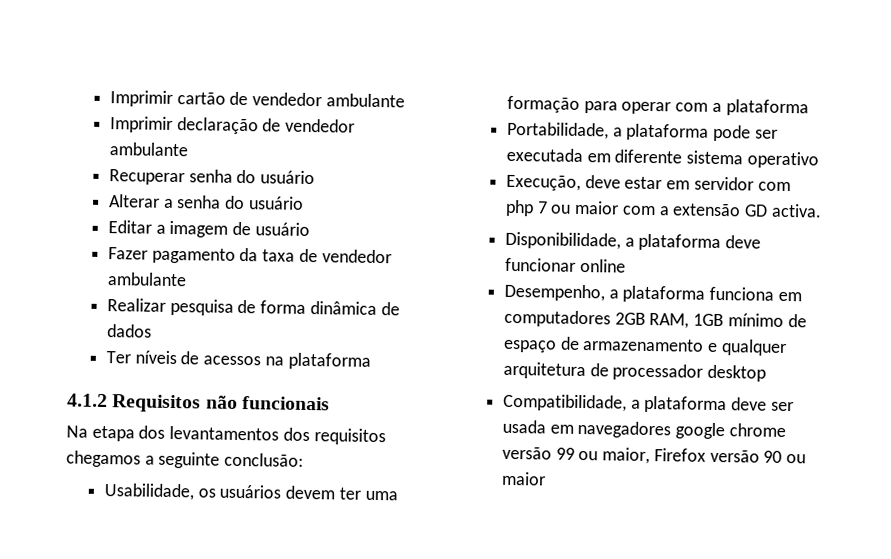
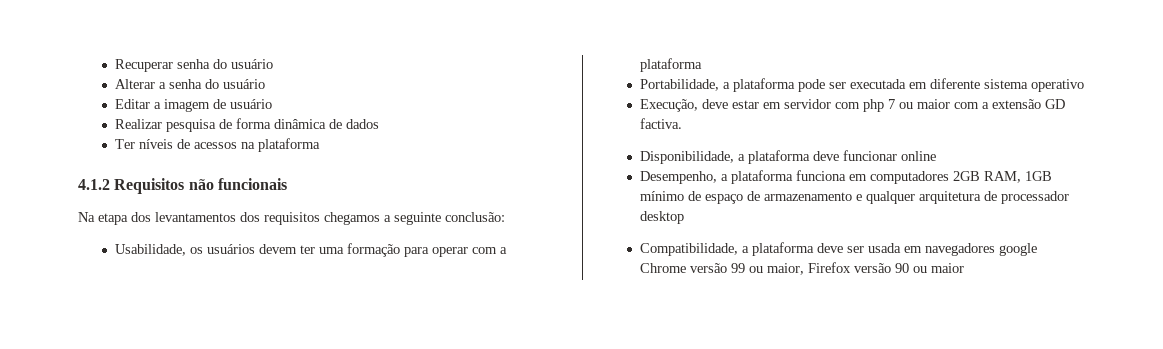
- Imprimir cartão de vendedor ambulante
- Imprimir declaração de vendedor ambulante
- Fazer pagamento da taxa de vendedor ambulante
- Execução, deve estar em servidor com php 7 ou maior com a extensão GD activa.
+ Execução, deve estar em servidor com php 7 ou maior com a extensão GD factiva.
- Compatibilidade, a plataforma deve ser usada em navegadores google chrome versão 99 ou maior, Firefox versão 90 ou maior
+ Compatibilidade, a plataforma deve ser usada em navegadores google Chrome versão 99 ou maior, Firefox versão 90 ou maior

